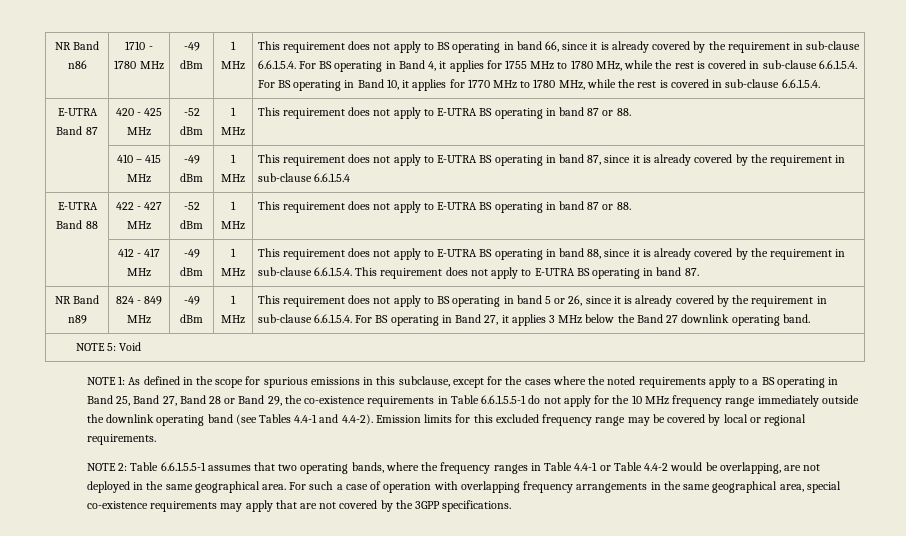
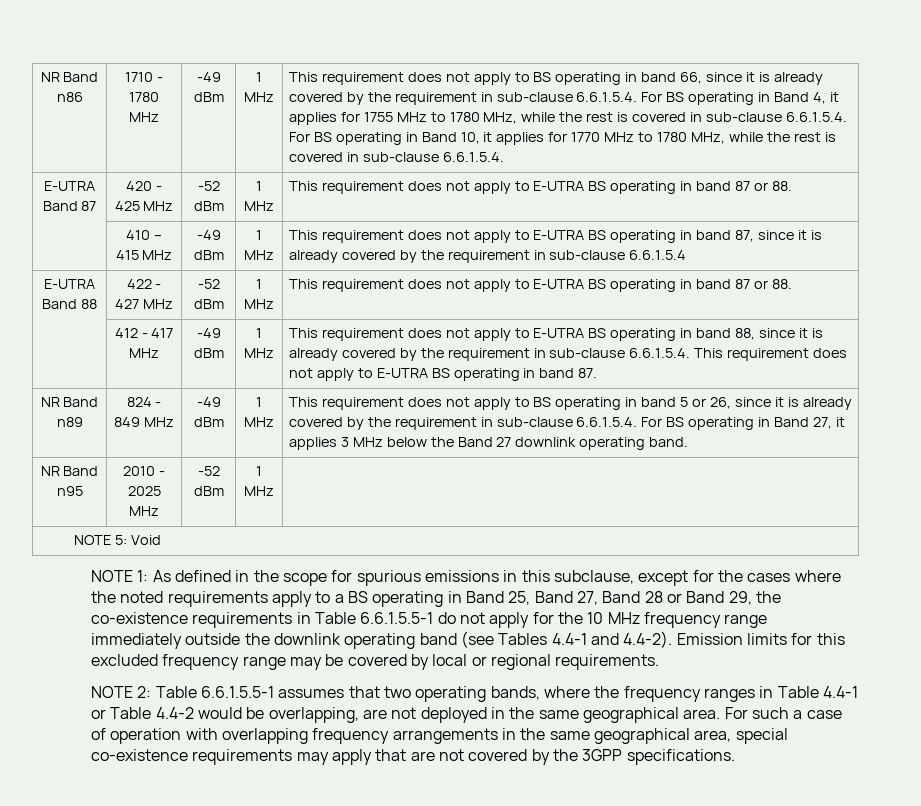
+ NR Band n95 | 2010 - 2025 MHz | -52 dBm | 1 MHz |

